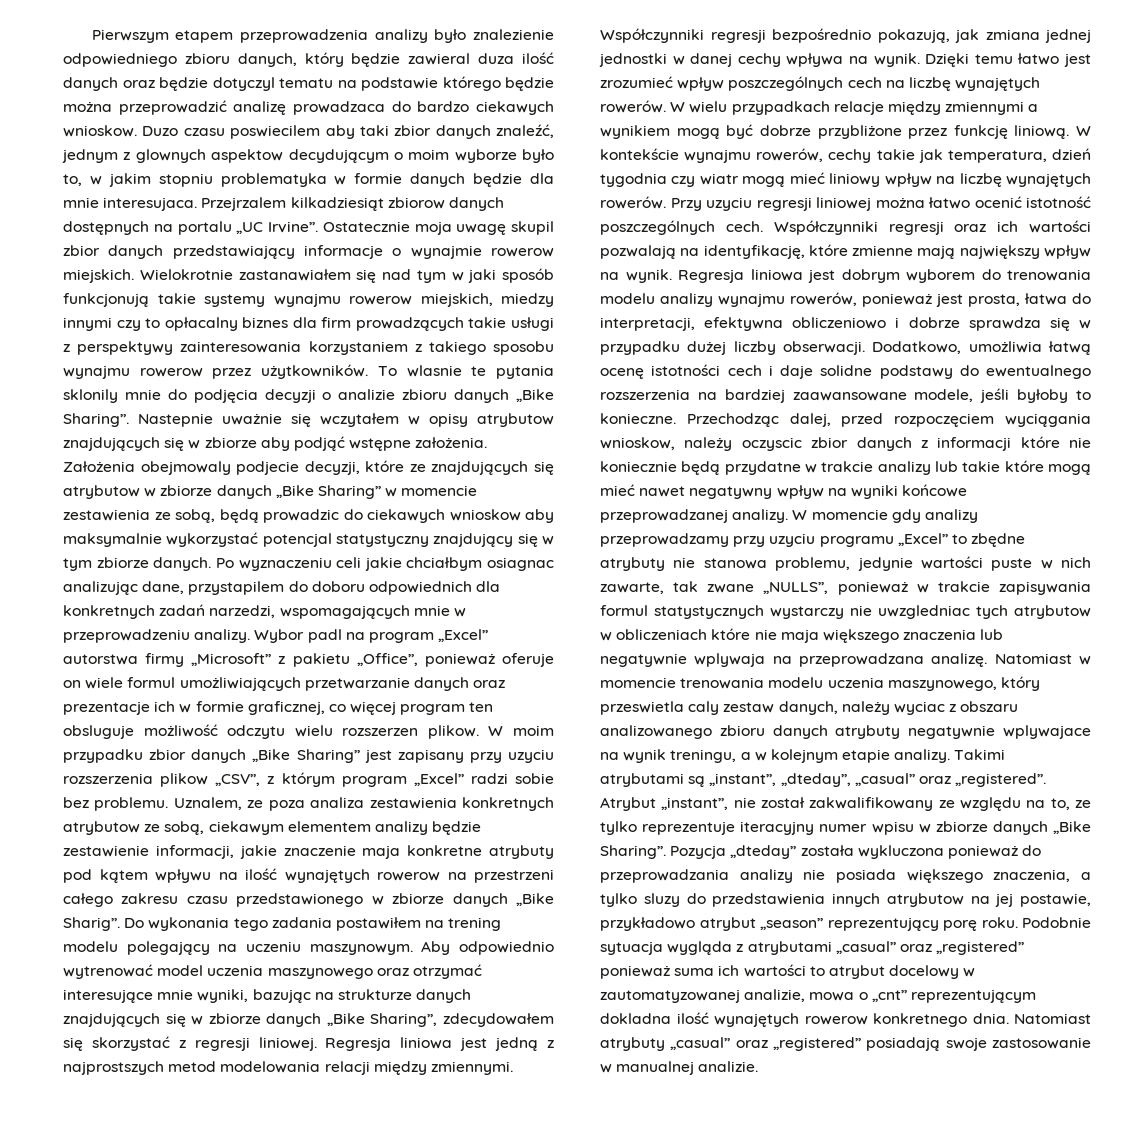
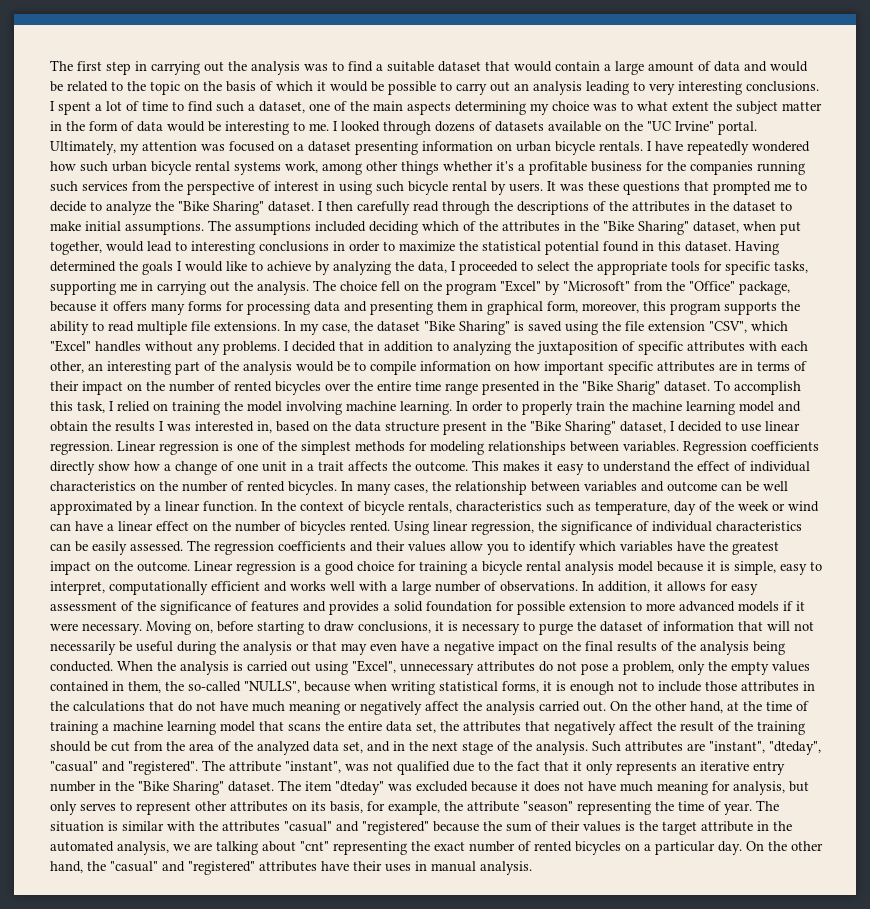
- Pierwszym etapem przeprowadzenia analizy było znalezienie odpowiedniego zbioru danych, który będzie zawieral duza ilość danych oraz będzie dotyczyl tematu na podstawie którego będzie można przeprowadzić analizę prowadzaca do bardzo ciekawych wnioskow. Duzo czasu poswiecilem aby taki zbior danych znaleźć, jednym z glownych aspektow decydującym o moim wyborze było to, w jakim stopniu problematyka w formie danych będzie dla mnie interesujaca. Przejrzalem kilkadziesiąt zbiorow danych dostępnych na portalu „UC Irvine”. Ostatecznie moja uwagę skupil zbior danych przedstawiający informacje o wynajmie rowerow miejskich. Wielokrotnie zastanawiałem się nad tym w jaki sposób funkcjonują takie systemy wynajmu rowerow miejskich, miedzy innymi czy to opłacalny biznes dla firm prowadzących takie usługi z perspektywy zainteresowania korzystaniem z takiego sposobu wynajmu rowerow przez użytkowników. To wlasnie te pytania sklonily mnie do podjęcia decyzji o analizie zbioru danych „Bike Sharing”. Nastepnie uważnie się wczytałem w opisy atrybutow znajdujących się w zbiorze aby podjąć wstępne założenia. Założenia obejmowaly podjecie decyzji, które ze znajdujących się atrybutow w zbiorze danych „Bike Sharing” w momencie zestawienia ze sobą, będą prowadzic do ciekawych wnioskow aby maksymalnie wykorzystać potencjal statystyczny znajdujący się w tym zbiorze danych. Po wyznaczeniu celi jakie chciałbym osiagnac analizując dane, przystapilem do doboru odpowiednich dla konkretnych zadań narzedzi, wspomagających mnie w przeprowadzeniu analizy. Wybor padl na program „Excel” autorstwa firmy „Microsoft” z pakietu „Office”, ponieważ oferuje on wiele formul umożliwiających przetwarzanie danych oraz prezentacje ich w formie graficznej, co więcej program ten obsluguje możliwość odczytu wielu rozszerzen plikow. W moim przypadku zbior danych „Bike Sharing” jest zapisany przy uzyciu rozszerzenia plikow „CSV”, z którym program „Excel” radzi sobie bez problemu. Uznalem, ze poza analiza zestawienia konkretnych atrybutow ze sobą, ciekawym elementem analizy będzie zestawienie informacji, jakie znaczenie maja konkretne atrybuty pod kątem wpływu na ilość wynajętych rowerow na przestrzeni całego zakresu czasu przedstawionego w zbiorze danych „Bike Sharig”. Do wykonania tego zadania postawiłem na trening modelu polegający na uczeniu maszynowym. Aby odpowiednio wytrenować model uczenia maszynowego oraz otrzymać interesujące mnie wyniki, bazując na strukturze danych znajdujących się w zbiorze danych „Bike Sharing”, zdecydowałem się skorzystać z regresji liniowej. Regresja liniowa jest jedną z najprostszych metod modelowania relacji między zmiennymi. Współczynniki regresji bezpośrednio pokazują, jak zmiana jednej jednostki w danej cechy wpływa na wynik. Dzięki temu łatwo jest zrozumieć wpływ poszczególnych cech na liczbę wynajętych rowerów. W wielu przypadkach relacje między zmiennymi a wynikiem mogą być dobrze przybliżone przez funkcję liniową. W kontekście wynajmu rowerów, cechy takie jak temperatura, dzień tygodnia czy wiatr mogą mieć liniowy wpływ na liczbę wynajętych rowerów. Przy uzyciu regresji liniowej można łatwo ocenić istotność poszczególnych cech. Współczynniki regresji oraz ich wartości pozwalają na identyfikację, które zmienne mają największy wpływ na wynik. Regresja liniowa jest dobrym wyborem do trenowania modelu analizy wynajmu rowerów, ponieważ jest prosta, łatwa do interpretacji, efektywna obliczeniowo i dobrze sprawdza się w przypadku dużej liczby obserwacji. Dodatkowo, umożliwia łatwą ocenę istotności cech i daje solidne podstawy do ewentualnego rozszerzenia na bardziej zaawansowane modele, jeśli byłoby to konieczne. Przechodząc dalej, przed rozpoczęciem wyciągania wnioskow, należy oczyscic zbior danych z informacji które nie koniecznie będą przydatne w trakcie analizy lub takie które mogą mieć nawet negatywny wpływ na wyniki końcowe przeprowadzanej analizy. W momencie gdy analizy przeprowadzamy przy uzyciu programu „Excel” to zbędne atrybuty nie stanowa problemu, jedynie wartości puste w nich zawarte, tak zwane „NULLS”, ponieważ w trakcie zapisywania formul statystycznych wystarczy nie uwzgledniac tych atrybutow w obliczeniach które nie maja większego znaczenia lub negatywnie wplywaja na przeprowadzana analizę. Natomiast w momencie trenowania modelu uczenia maszynowego, który przeswietla caly zestaw danych, należy wyciac z obszaru analizowanego zbioru danych atrybuty negatywnie wplywajace na wynik treningu, a w kolejnym etapie analizy. Takimi atrybutami są „instant”, „dteday”, „casual” oraz „registered”. Atrybut „instant”, nie został zakwalifikowany ze względu na to, ze tylko reprezentuje iteracyjny numer wpisu w zbiorze danych „Bike Sharing”. Pozycja „dteday” została wykluczona ponieważ do przeprowadzania analizy nie posiada większego znaczenia, a tylko sluzy do przedstawienia innych atrybutow na jej postawie, przykładowo atrybut „season” reprezentujący porę roku. Podobnie sytuacja wygląda z atrybutami „casual” oraz „registered” ponieważ suma ich wartości to atrybut docelowy w zautomatyzowanej analizie, mowa o „cnt” reprezentującym dokladna ilość wynajętych rowerow konkretnego dnia. Natomiast atrybuty „casual” oraz „registered” posiadają swoje zastosowanie w manualnej analizie.
+ The first step in carrying out the analysis was to find a suitable dataset that would contain a large amount of data and would be related to the topic on the basis of which it would be possible to carry out an analysis leading to very interesting conclusions. I spent a lot of time to find such a dataset, one of the main aspects determining my choice was to what extent the subject matter in the form of data would be interesting to me. I looked through dozens of datasets available on the "UC Irvine" portal. Ultimately, my attention was focused on a dataset presenting information on urban bicycle rentals. I have repeatedly wondered how such urban bicycle rental systems work, among other things whether it's a profitable business for the companies running such services from the perspective of interest in using such bicycle rental by users. It was these questions that prompted me to decide to analyze the "Bike Sharing" dataset. I then carefully read through the descriptions of the attributes in the dataset to make initial assumptions. The assumptions included deciding which of the attributes in the "Bike Sharing" dataset, when put together, would lead to interesting conclusions in order to maximize the statistical potential found in this dataset. Having determined the goals I would like to achieve by analyzing the data, I proceeded to select the appropriate tools for specific tasks, supporting me in carrying out the analysis. The choice fell on the program "Excel" by "Microsoft" from the "Office" package, because it offers many forms for processing data and presenting them in graphical form, moreover, this program supports the ability to read multiple file extensions. In my case, the dataset "Bike Sharing" is saved using the file extension "CSV", which "Excel" handles without any problems. I decided that in addition to analyzing the juxtaposition of specific attributes with each other, an interesting part of the analysis would be to compile information on how important specific attributes are in terms of their impact on the number of rented bicycles over the entire time range presented in the "Bike Sharig" dataset. To accomplish this task, I relied on training the model involving machine learning. In order to properly train the machine learning model and obtain the results I was interested in, based on the data structure present in the "Bike Sharing" dataset, I decided to use linear regression. Linear regression is one of the simplest methods for modeling relationships between variables. Regression coefficients directly show how a change of one unit in a trait affects the outcome. This makes it easy to understand the effect of individual characteristics on the number of rented bicycles. In many cases, the relationship between variables and outcome can be well approximated by a linear function. In the context of bicycle rentals, characteristics such as temperature, day of the week or wind can have a linear effect on the number of bicycles rented. Using linear regression, the significance of individual characteristics can be easily assessed. The regression coefficients and their values allow you to identify which variables have the greatest impact on the outcome. Linear regression is a good choice for training a bicycle rental analysis model because it is simple, easy to interpret, computationally efficient and works well with a large number of observations. In addition, it allows for easy assessment of the significance of features and provides a solid foundation for possible extension to more advanced models if it were necessary. Moving on, before starting to draw conclusions, it is necessary to purge the dataset of information that will not necessarily be useful during the analysis or that may even have a negative impact on the final results of the analysis being conducted. When the analysis is carried out using "Excel", unnecessary attributes do not pose a problem, only the empty values contained in them, the so-called "NULLS", because when writing statistical forms, it is enough not to include those attributes in the calculations that do not have much meaning or negatively affect the analysis carried out. On the other hand, at the time of training a machine learning model that scans the entire data set, the attributes that negatively affect the result of the training should be cut from the area of the analyzed data set, and in the next stage of the analysis. Such attributes are "instant", "dteday", "casual" and "registered". The attribute "instant", was not qualified due to the fact that it only represents an iterative entry number in the "Bike Sharing" dataset. The item "dteday" was excluded because it does not have much meaning for analysis, but only serves to represent other attributes on its basis, for example, the attribute "season" representing the time of year. The situation is similar with the attributes "casual" and "registered" because the sum of their values is the target attribute in the automated analysis, we are talking about "cnt" representing the exact number of rented bicycles on a particular day. On the other hand, the "casual" and "registered" attributes have their uses in manual analysis.

